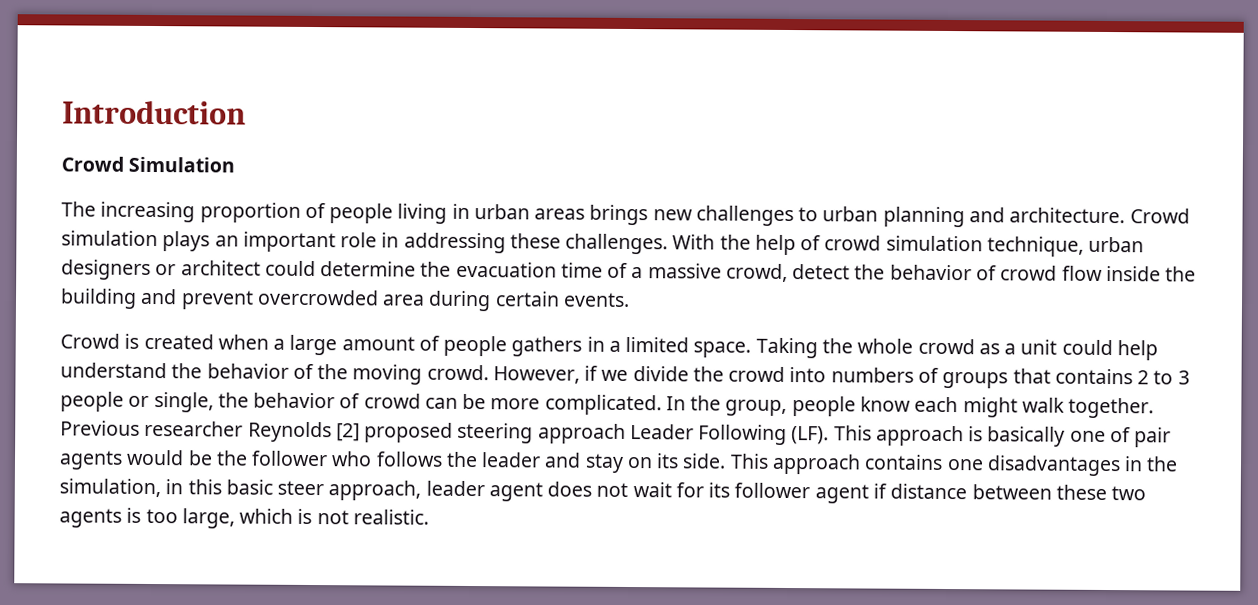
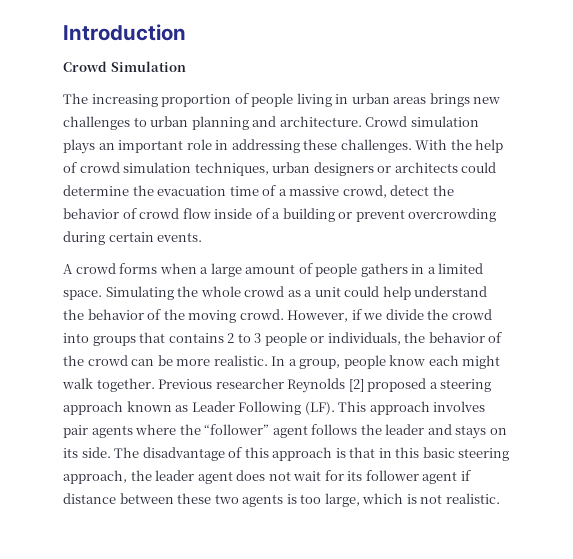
- With the help of crowd simulation technique, urban designers or architect could determine the evacuation time of a massive crowd, detect the behavior of crowd flow inside the building and prevent overcrowded area during certain events.
+ With the help of crowd simulation techniques, urban designers or architects could determine the evacuation time of a massive crowd, detect the behavior of crowd flow inside of a building or prevent overcrowding during certain events.
- Crowd is created when a large amount of people gathers in a limited space.
+ A crowd forms when a large amount of people gathers in a limited space.
- Taking the whole crowd as a unit could help understand the behavior of the moving crowd.
+ Simulating the whole crowd as a unit could help understand the behavior of the moving crowd.
- However, if we divide the crowd into numbers of groups that contains 2 to 3 people or single, the behavior of crowd can be more complicated. In the group, people know each might walk together.
+ However, if we divide the crowd into groups that contains 2 to 3 people or individuals, the behavior of the crowd can be more realistic. In a group, people know each might walk together.
- Previous researcher Reynolds [2] proposed steering approach Leader Following (LF). This approach is basically one of pair agents would be the follower who follows the leader and stay on its side.
+ Previous researcher Reynolds [2] proposed a steering approach known as Leader Following (LF). This approach involves pair agents where the “follower” agent follows the leader and stays on its side.
- This approach contains one disadvantages in the simulation, in this basic steer approach, leader agent does not wait for its follower agent if distance between these two agents is too large, which is not realistic.
+ The disadvantage of this approach is that in this basic steering approach, the leader agent does not wait for its follower agent if distance between these two agents is too large, which is not realistic.

